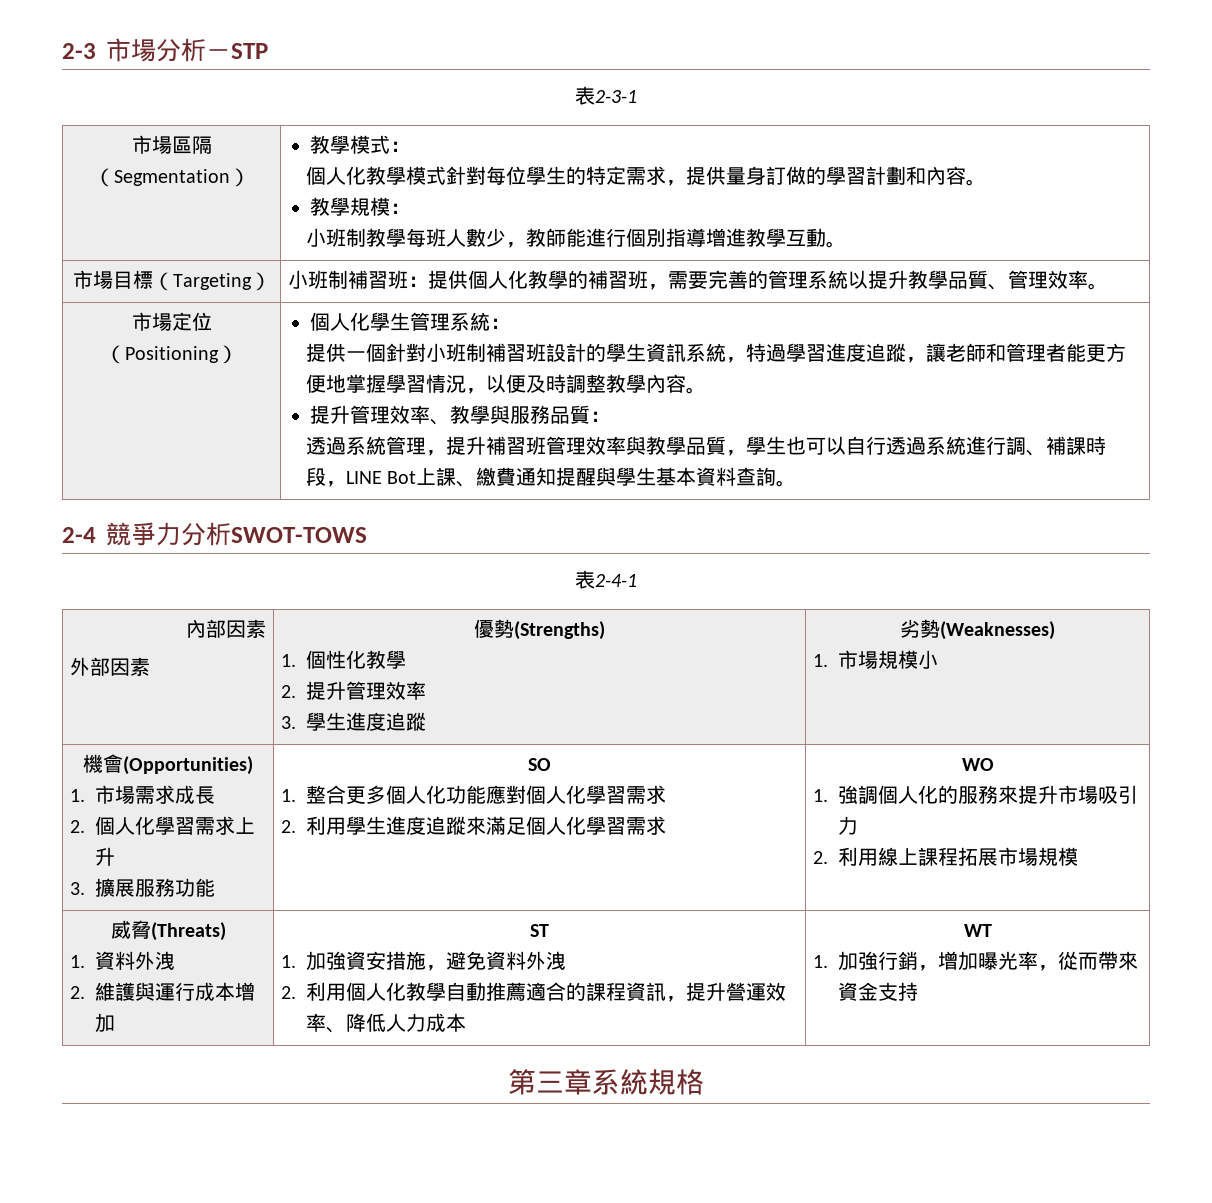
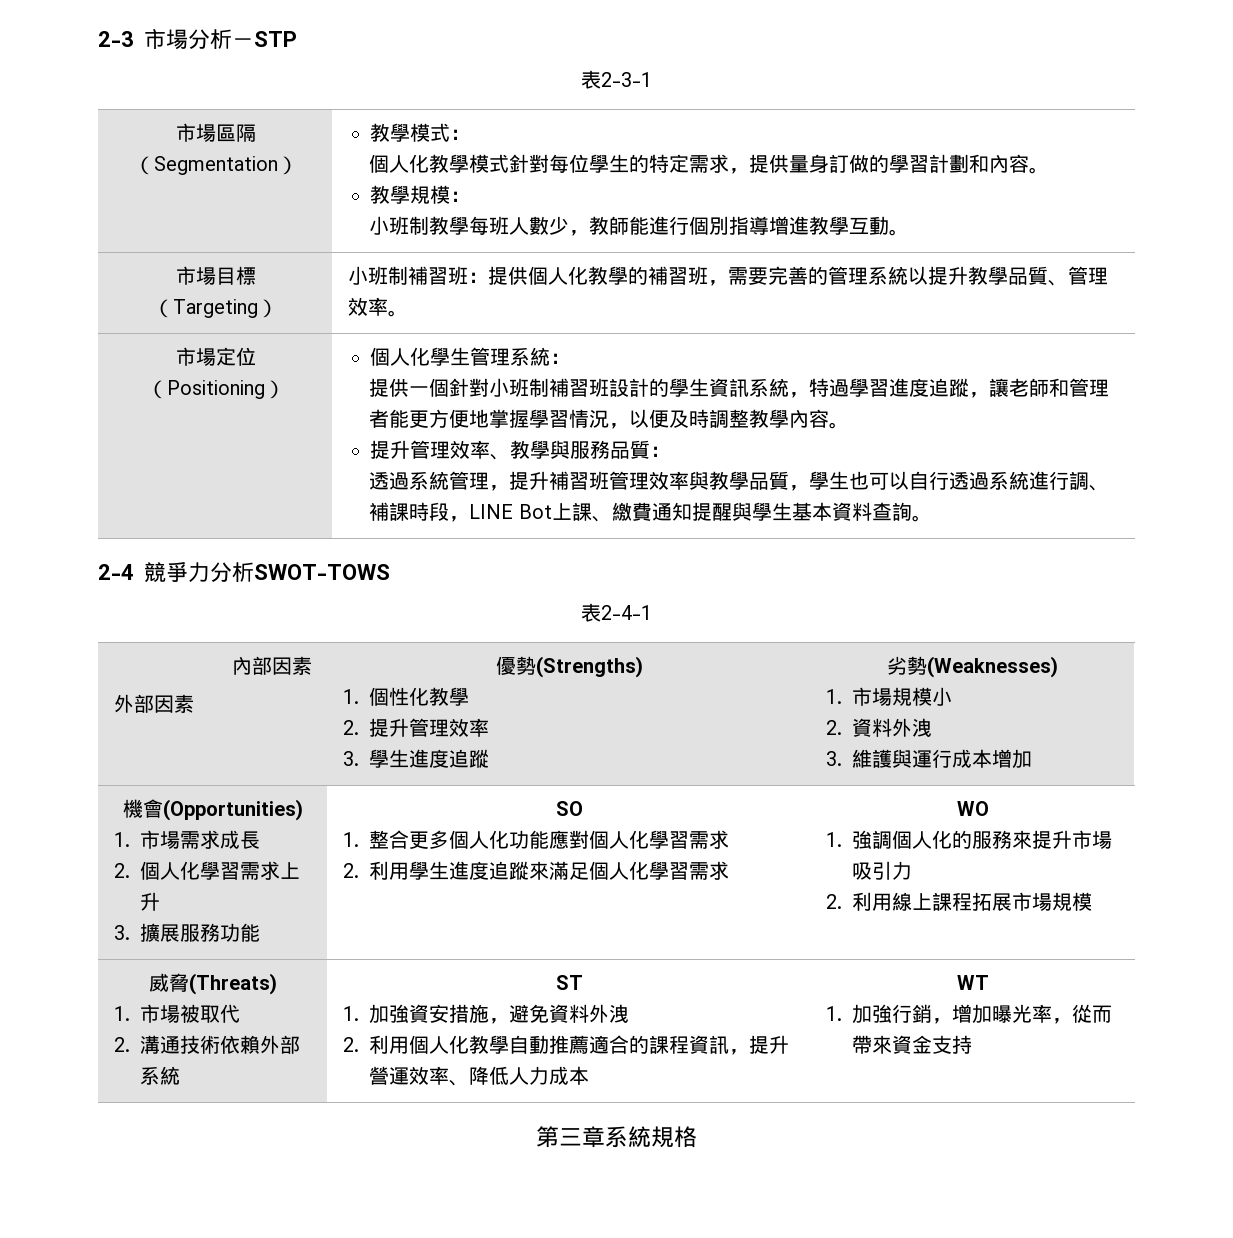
  內部因素
  外部因素 | 優勢(Strengths)
  1.個性化教學
  2.提升管理效率
  3.學生進度追蹤 | 劣勢(Weaknesses)
  1.市場規模小
+ 2.資料外洩
+ 3.維護與運行成本增加
- 1.資料外洩
- 2.維護與運行成本增加
+ 1.市場被取代
+ 2.溝通技術依賴外部系統

